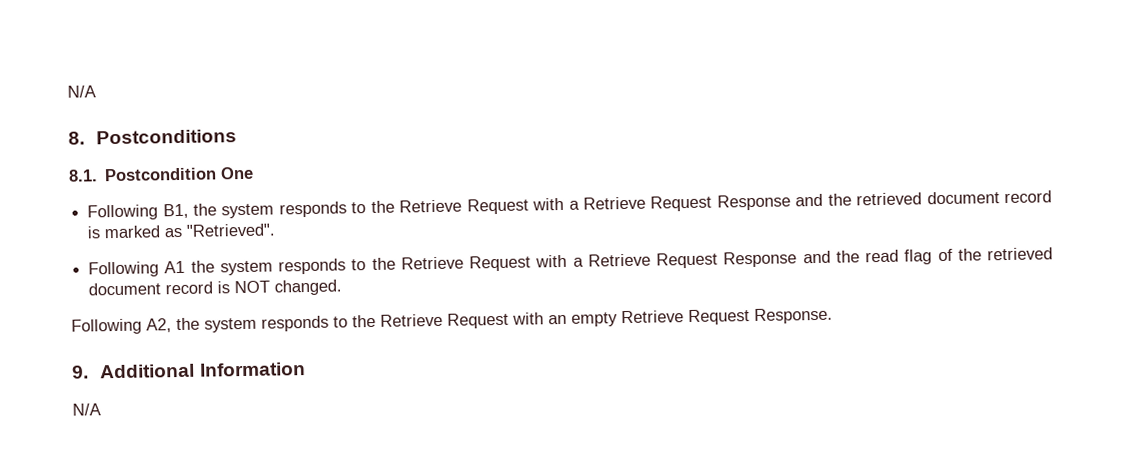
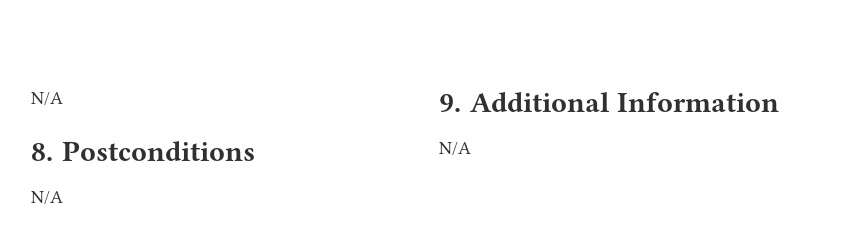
  8. Postconditions
- 8.1. Postcondition One
- Following B1, the system responds to the Retrieve Request with a Retrieve Request Response and the retrieved document record is marked as "Retrieved".
- Following A1 the system responds to the Retrieve Request with a Retrieve Request Response and the read flag of the retrieved document record is NOT changed.
- Following A2, the system responds to the Retrieve Request with an empty Retrieve Request Response.
+ N/A

